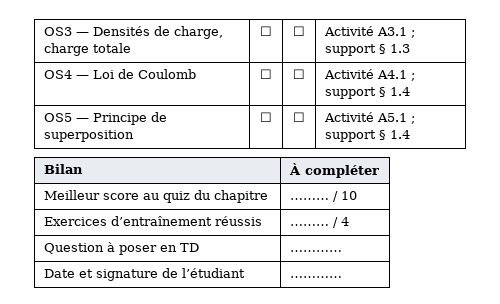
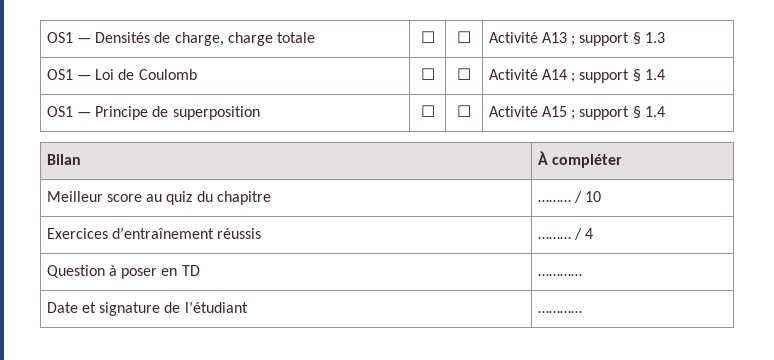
- OS3 — Densités de charge, charge totale | ☐ | ☐ | Activité A3.1 ; support § 1.3
+ OS1 — Densités de charge, charge totale | ☐ | ☐ | Activité A13 ; support § 1.3
- OS4 — Loi de Coulomb | ☐ | ☐ | Activité A4.1 ; support § 1.4
- OS5 — Principe de superposition | ☐ | ☐ | Activité A5.1 ; support § 1.4
+ OS1 — Loi de Coulomb | ☐ | ☐ | Activité A14 ; support § 1.4
+ OS1 — Principe de superposition | ☐ | ☐ | Activité A15 ; support § 1.4

